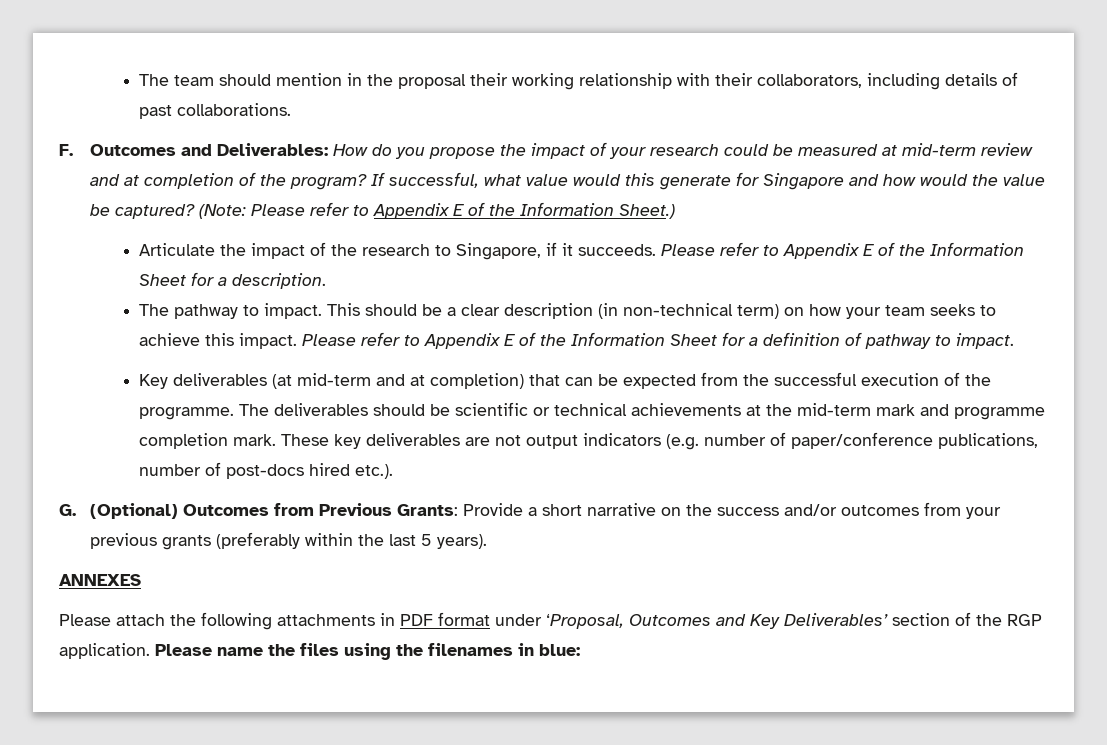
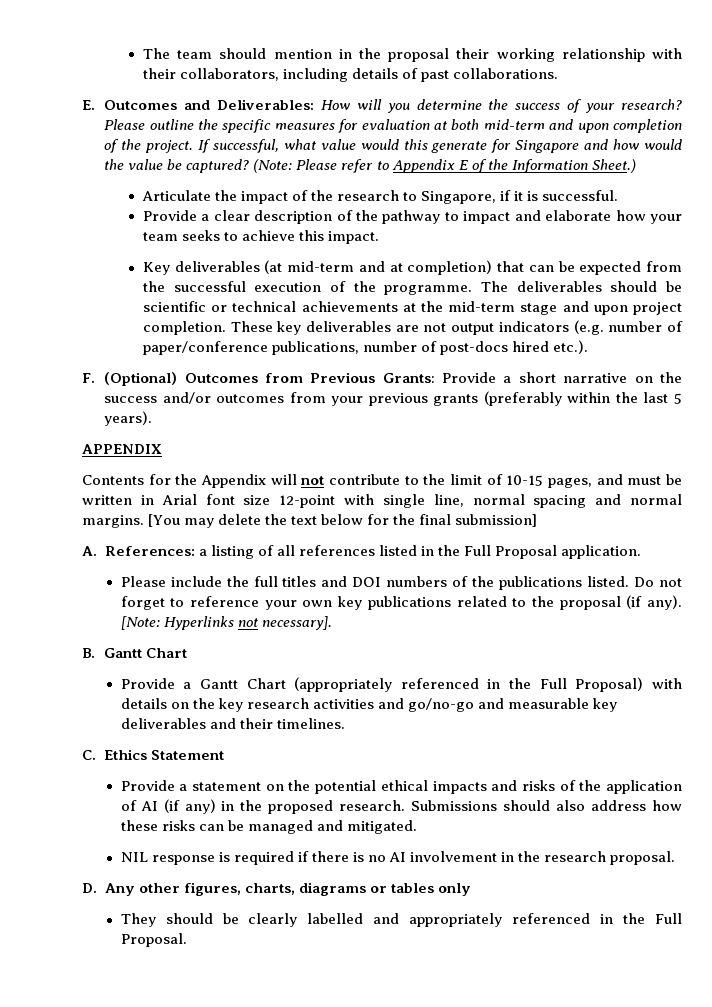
- F. Outcomes and Deliverables: How do you propose the impact of your research could be measured at mid-term review and at completion of the program?
+ E. Outcomes and Deliverables: How will you determine the success of your research? Please outline the specific measures for evaluation at both mid-term and upon completion of the project.
- Articulate the impact of the research to Singapore, if it succeeds. Please refer to Appendix E of the Information Sheet for a description.
- The pathway to impact. This should be a clear description (in non-technical term) on how your team seeks to achieve this impact. Please refer to Appendix E of the Information Sheet for a definition of pathway to impact.
+ Articulate the impact of the research to Singapore, if it is successful.
+ Provide a clear description of the pathway to impact and elaborate how your team seeks to achieve this impact.
- The deliverables should be scientific or technical achievements at the mid-term mark and programme completion mark.
+ The deliverables should be scientific or technical achievements at the mid-term stage and upon project completion.
- G. (Optional) Outcomes from Previous Grants: Provide a short narrative on the success and/or outcomes from your previous grants (preferably within the last 5 years).
+ F. (Optional) Outcomes from Previous Grants: Provide a short narrative on the success and/or outcomes from your previous grants (preferably within the last 5 years).
- ANNEXES
- Please attach the following attachments in PDF format under ‘Proposal, Outcomes and Key Deliverables’ section of the RGP application. Please name the files using the filenames in blue:
+ APPENDIX
+ Contents for the Appendix will not contribute to the limit of 10-15 pages, and must be written in Arial font size 12-point with single line, normal spacing and normal margins. [You may delete the text below for the final submission]
+ A. References: a listing of all references listed in the Full Proposal application.
+ Please include the full titles and DOI numbers of the publications listed. Do not forget to reference your own key publications related to the proposal (if any). [Note: Hyperlinks not necessary].
+ B. Gantt Chart
+ Provide a Gantt Chart (appropriately referenced in the Full Proposal) with details on the key research activities and go/no-go and measurable key deliverables and their timelines.
+ C. Ethics Statement
+ Provide a statement on the potential ethical impacts and risks of the application of AI (if any) in the proposed research. Submissions should also address how these risks can be managed and mitigated.
+ NIL response is required if there is no AI involvement in the research proposal.
+ D. Any other figures, charts, diagrams or tables only
+ They should be clearly labelled and appropriately referenced in the Full Proposal.

